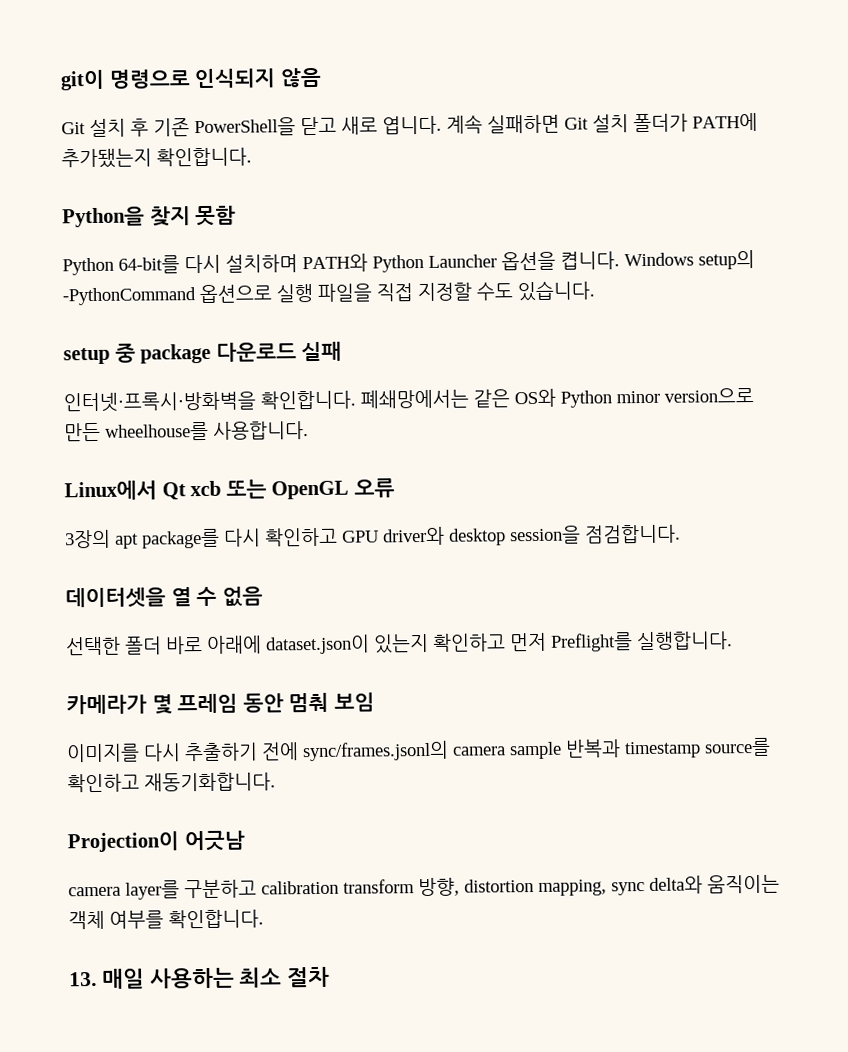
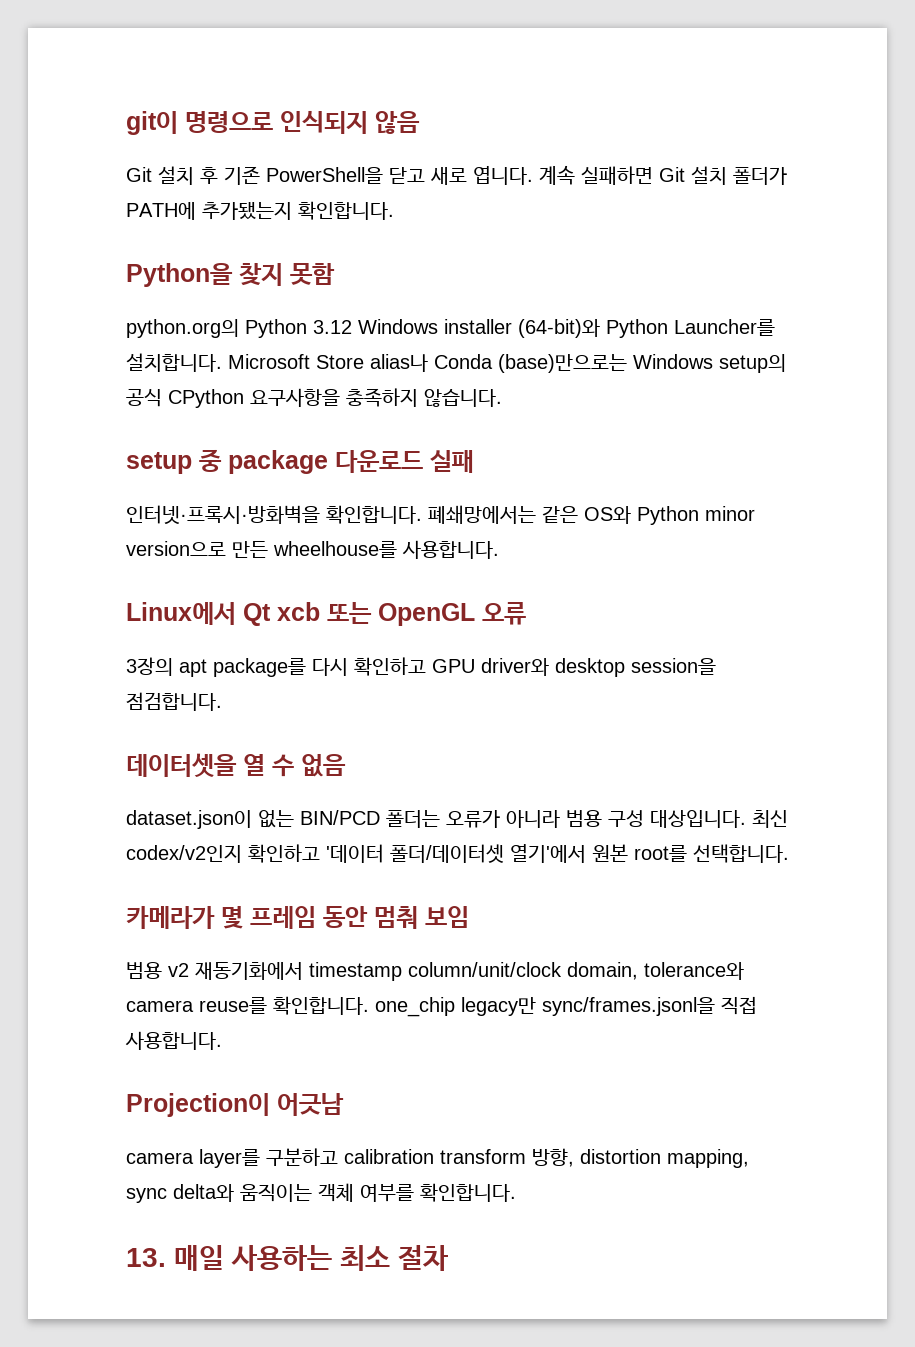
- Python 64-bit를 다시 설치하며 PATH와 Python Launcher 옵션을 켭니다. Windows setup의 -PythonCommand 옵션으로 실행 파일을 직접 지정할 수도 있습니다.
+ python.org의 Python 3.12 Windows installer (64-bit)와 Python Launcher를 설치합니다. Microsoft Store alias나 Conda (base)만으로는 Windows setup의 공식 CPython 요구사항을 충족하지 않습니다.
- 선택한 폴더 바로 아래에 dataset.json이 있는지 확인하고 먼저 Preflight를 실행합니다.
+ dataset.json이 없는 BIN/PCD 폴더는 오류가 아니라 범용 구성 대상입니다. 최신 codex/v2인지 확인하고 '데이터 폴더/데이터셋 열기'에서 원본 root를 선택합니다.
- 이미지를 다시 추출하기 전에 sync/frames.jsonl의 camera sample 반복과 timestamp source를 확인하고 재동기화합니다.
+ 범용 v2 재동기화에서 timestamp column/unit/clock domain, tolerance와 camera reuse를 확인합니다. one_chip legacy만 sync/frames.jsonl을 직접 사용합니다.

